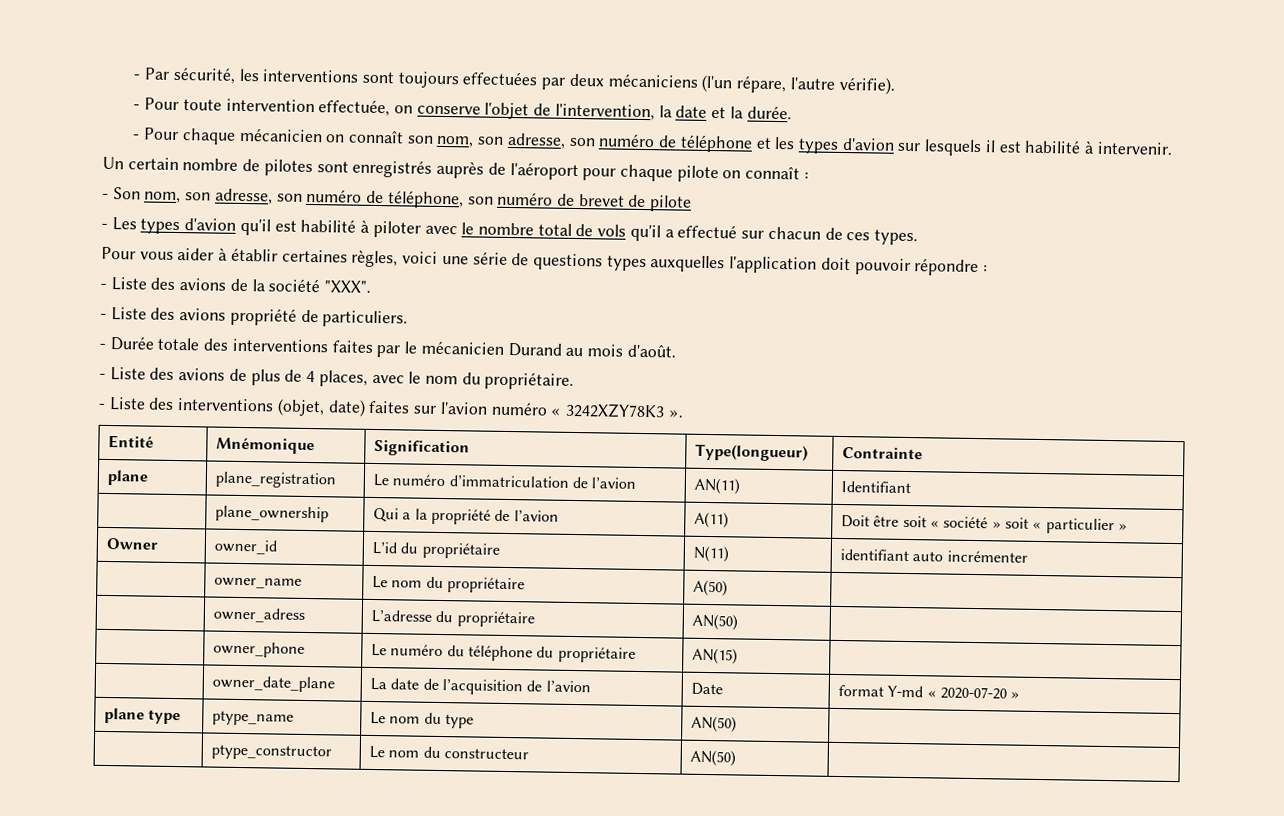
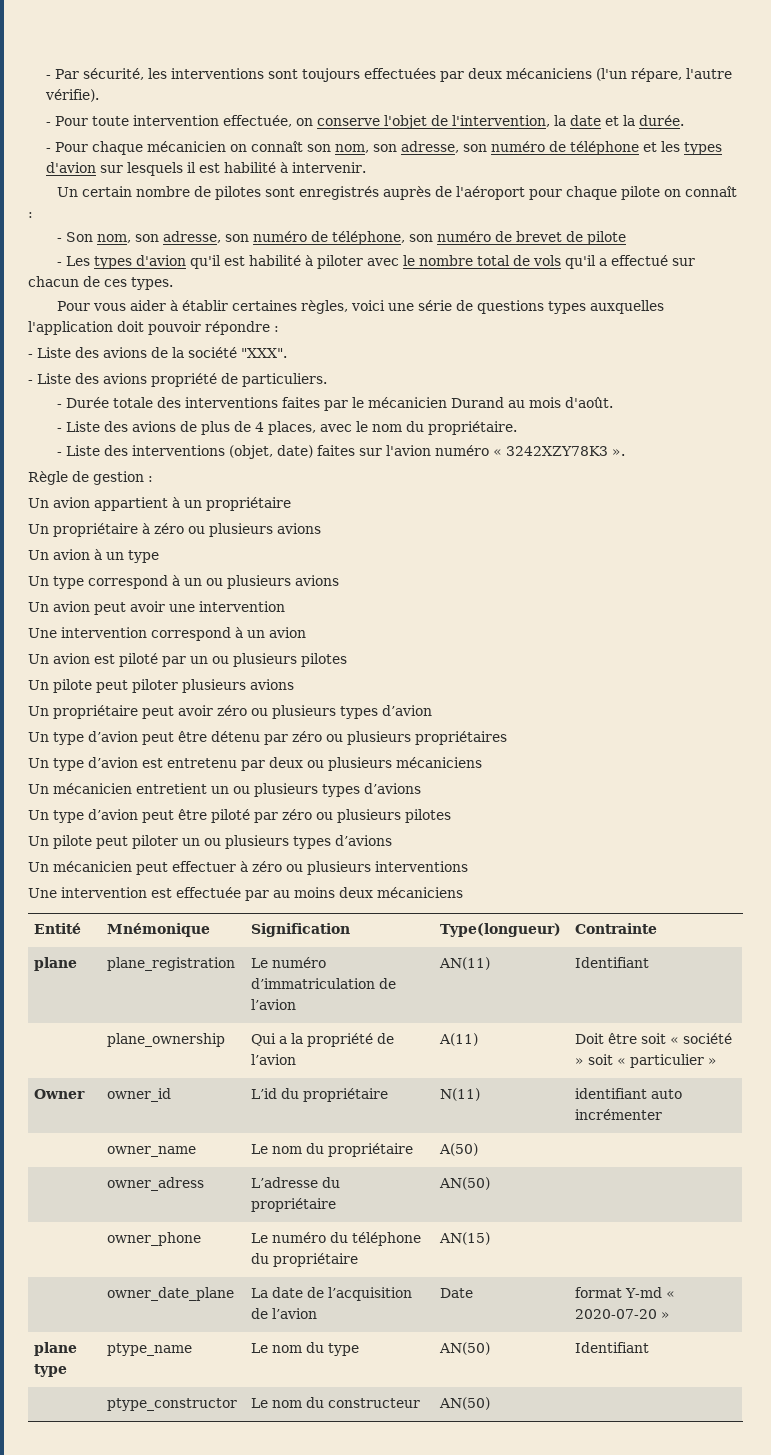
+ Règle de gestion :
+ Un avion appartient à un propriétaire
+ Un propriétaire à zéro ou plusieurs avions
+ Un avion à un type
+ Un type correspond à un ou plusieurs avions
+ Un avion peut avoir une intervention
+ Une intervention correspond à un avion
+ Un avion est piloté par un ou plusieurs pilotes
+ Un pilote peut piloter plusieurs avions
+ Un propriétaire peut avoir zéro ou plusieurs types d’avion
+ Un type d’avion peut être détenu par zéro ou plusieurs propriétaires
+ Un type d’avion est entretenu par deux ou plusieurs mécaniciens
+ Un mécanicien entretient un ou plusieurs types d’avions
+ Un type d’avion peut être piloté par zéro ou plusieurs pilotes
+ Un pilote peut piloter un ou plusieurs types d’avions
+ Un mécanicien peut effectuer à zéro ou plusieurs interventions
+ Une intervention est effectuée par au moins deux mécaniciens
- plane type | ptype_name | Le nom du type | AN(50) |
+ plane type | ptype_name | Le nom du type | AN(50) | Identifiant

